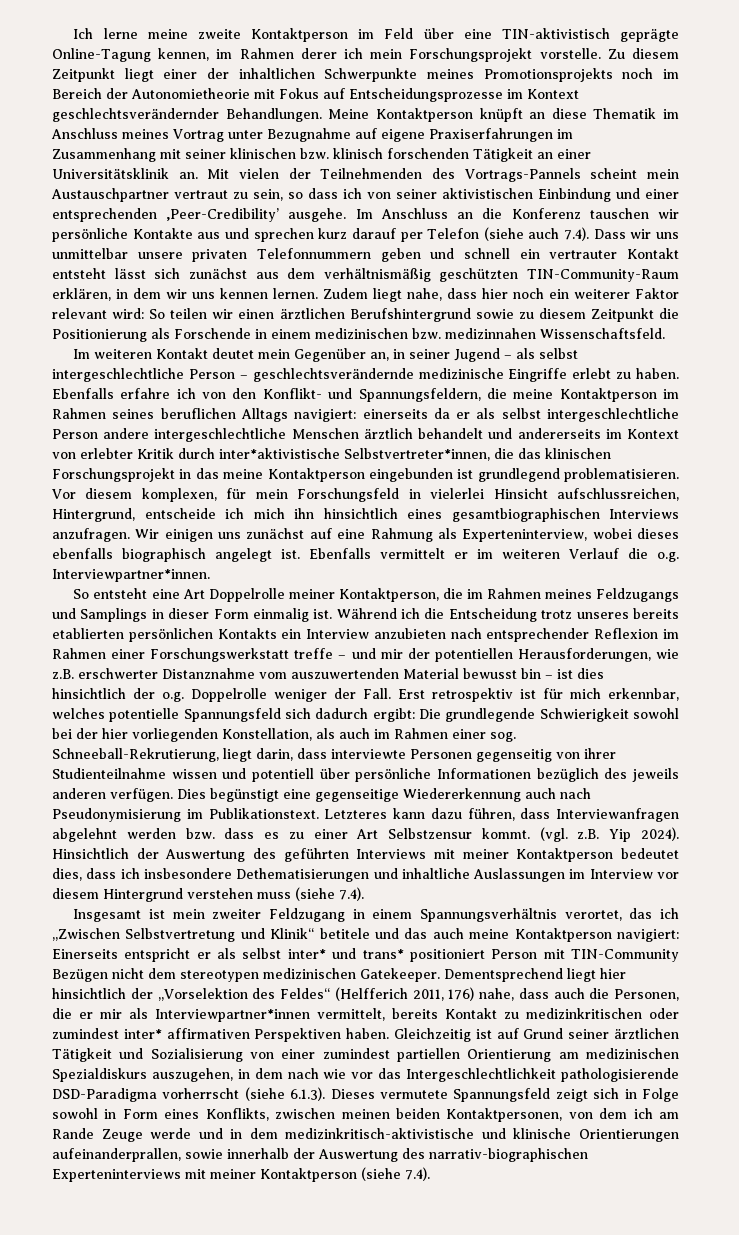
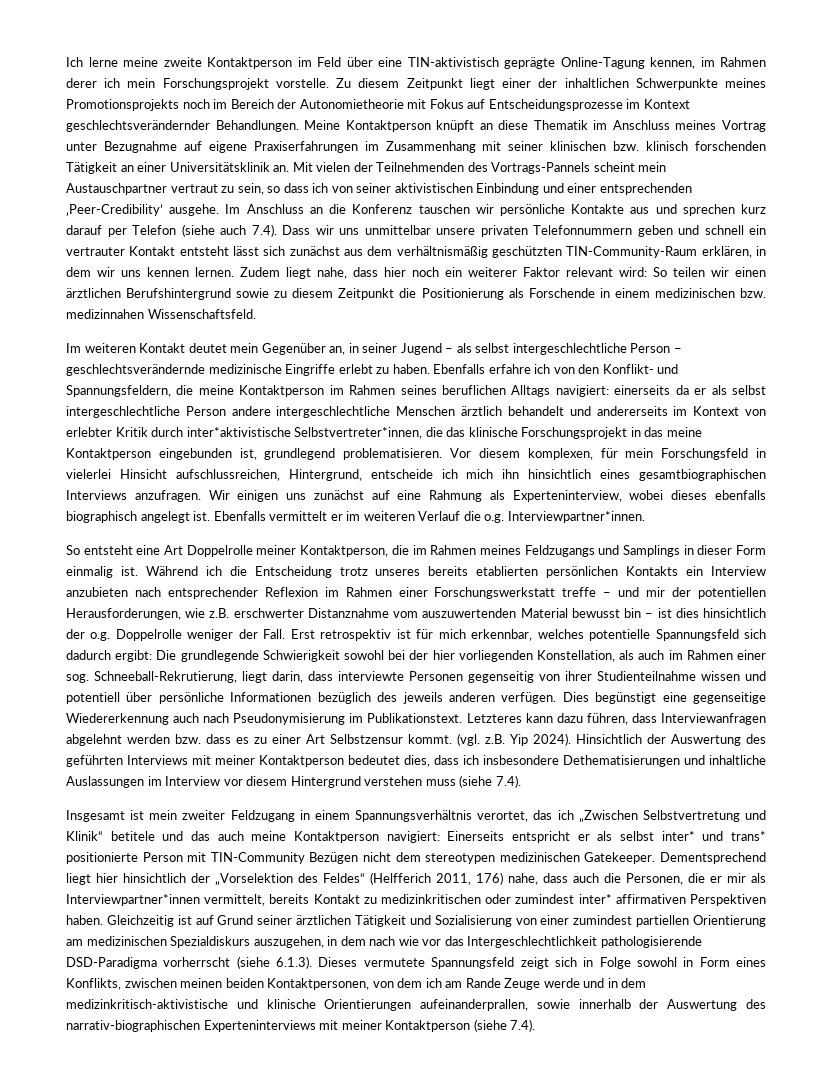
- Ebenfalls erfahre ich von den Konflikt- und Spannungsfeldern, die meine Kontaktperson im Rahmen seines beruflichen Alltags navigiert: einerseits da er als selbst intergeschlechtliche Person andere intergeschlechtliche Menschen ärztlich behandelt und andererseits im Kontext von erlebter Kritik durch inter*aktivistische Selbstvertreter*innen, die das klinischen Forschungsprojekt in das meine Kontaktperson eingebunden ist grundlegend problematisieren.
+ Ebenfalls erfahre ich von den Konflikt- und Spannungsfeldern, die meine Kontaktperson im Rahmen seines beruflichen Alltags navigiert: einerseits da er als selbst intergeschlechtliche Person andere intergeschlechtliche Menschen ärztlich behandelt und andererseits im Kontext von erlebter Kritik durch inter*aktivistische Selbstvertreter*innen, die das klinische Forschungsprojekt in das meine Kontaktperson eingebunden ist, grundlegend problematisieren.
- Insgesamt ist mein zweiter Feldzugang in einem Spannungsverhältnis verortet, das ich „Zwischen Selbstvertretung und Klinik“ betitele und das auch meine Kontaktperson navigiert: Einerseits entspricht er als selbst inter* und trans* positioniert Person mit TIN-Community Bezügen nicht dem stereotypen medizinischen Gatekeeper.
+ Insgesamt ist mein zweiter Feldzugang in einem Spannungsverhältnis verortet, das ich „Zwischen Selbstvertretung und Klinik“ betitele und das auch meine Kontaktperson navigiert: Einerseits entspricht er als selbst inter* und trans* positionierte Person mit TIN-Community Bezügen nicht dem stereotypen medizinischen Gatekeeper.

